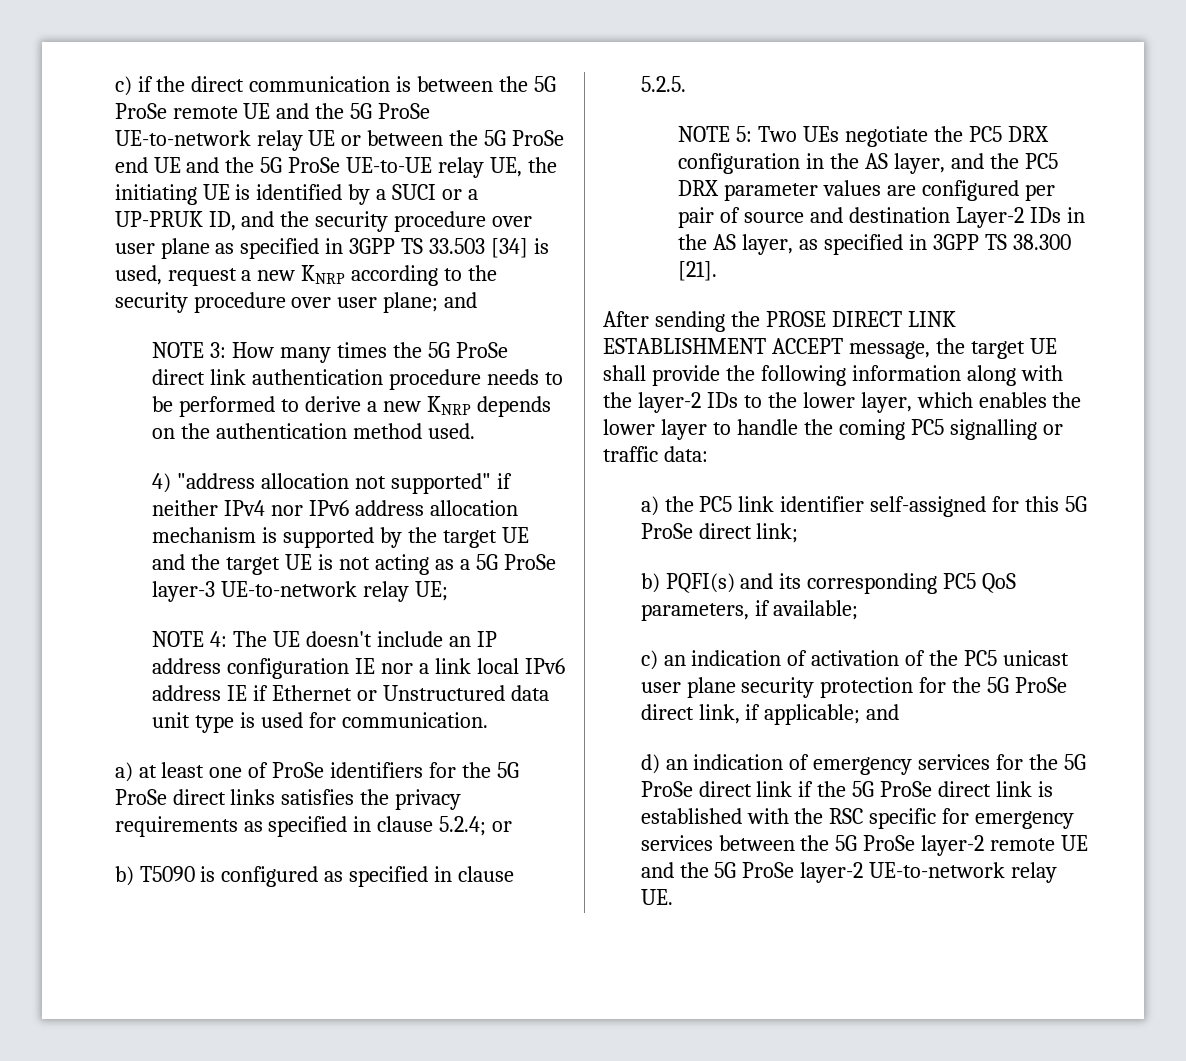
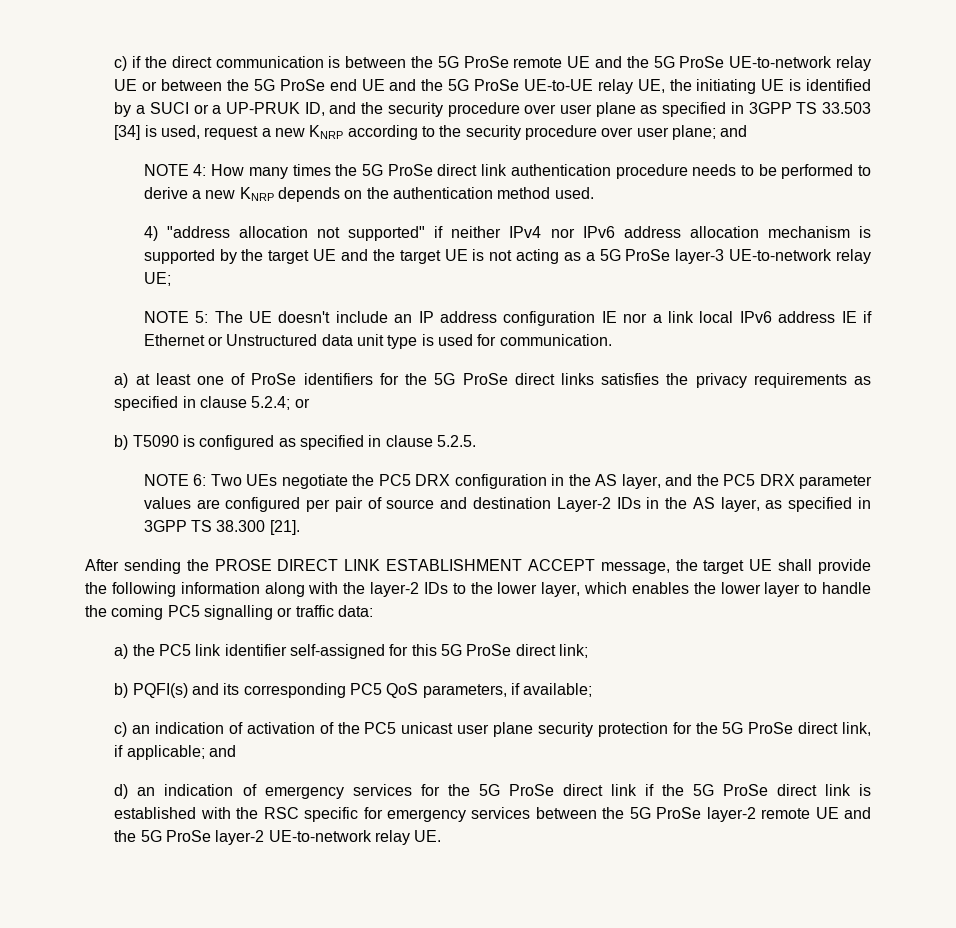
- NOTE 3: How many times the 5G ProSe direct link authentication procedure needs to be performed to derive a new KNRP depends on the authentication method used.
+ NOTE 4: How many times the 5G ProSe direct link authentication procedure needs to be performed to derive a new KNRP depends on the authentication method used.
- NOTE 4: The UE doesn't include an IP address configuration IE nor a link local IPv6 address IE if Ethernet or Unstructured data unit type is used for communication.
+ NOTE 5: The UE doesn't include an IP address configuration IE nor a link local IPv6 address IE if Ethernet or Unstructured data unit type is used for communication.
- NOTE 5: Two UEs negotiate the PC5 DRX configuration in the AS layer, and the PC5 DRX parameter values are configured per pair of source and destination Layer-2 IDs in the AS layer, as specified in 3GPP TS 38.300 [21].
+ NOTE 6: Two UEs negotiate the PC5 DRX configuration in the AS layer, and the PC5 DRX parameter values are configured per pair of source and destination Layer-2 IDs in the AS layer, as specified in 3GPP TS 38.300 [21].

